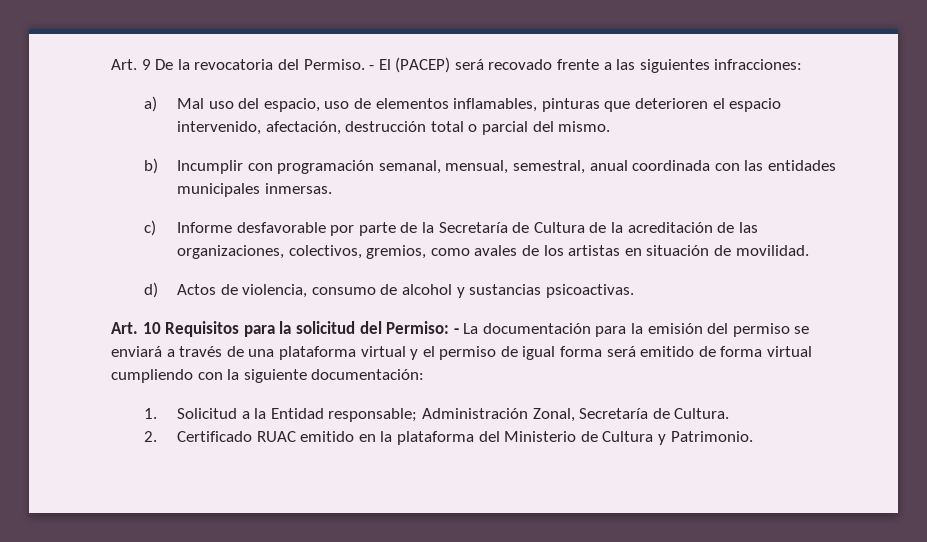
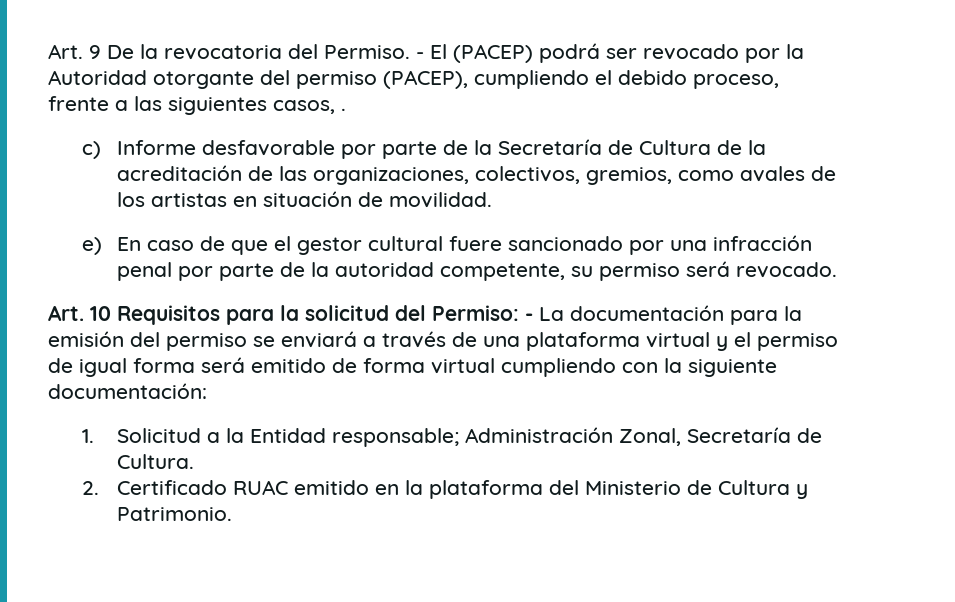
- - El (PACEP) será recovado frente a las siguientes infracciones:
- a) Mal uso del espacio, uso de elementos inflamables, pinturas que deterioren el espacio intervenido, afectación, destrucción total o parcial del mismo.
- b) Incumplir con programación semanal, mensual, semestral, anual coordinada con las entidades municipales inmersas.
+ - El (PACEP) podrá ser revocado por la Autoridad otorgante del permiso (PACEP), cumpliendo el debido proceso, frente a las siguientes casos, .
- d) Actos de violencia, consumo de alcohol y sustancias psicoactivas.
+ e) En caso de que el gestor cultural fuere sancionado por una infracción penal por parte de la autoridad competente, su permiso será revocado.

